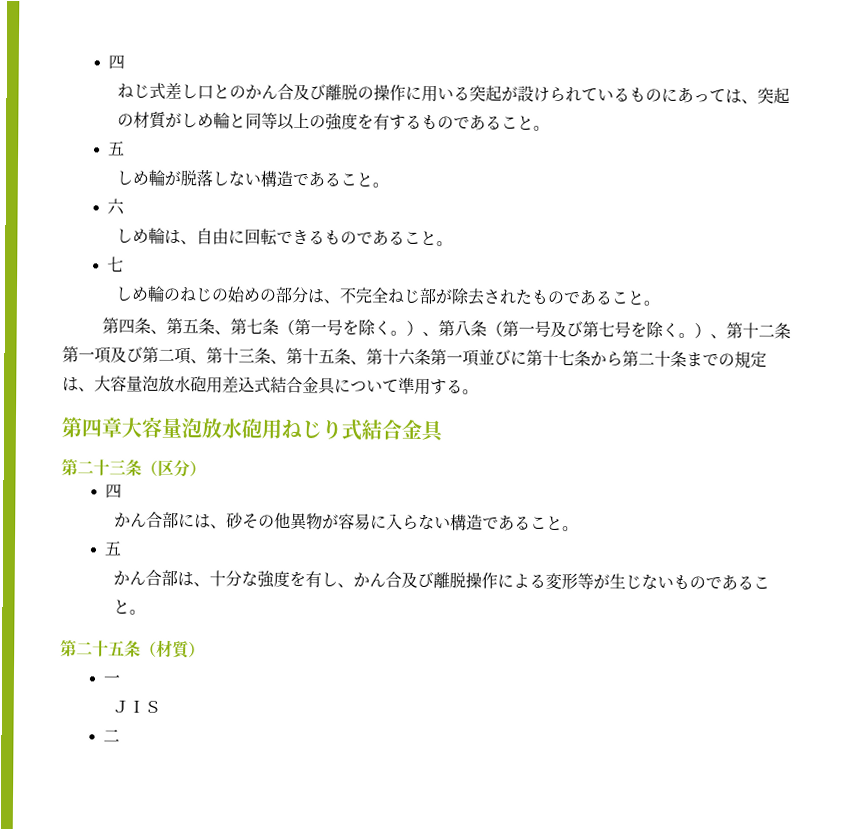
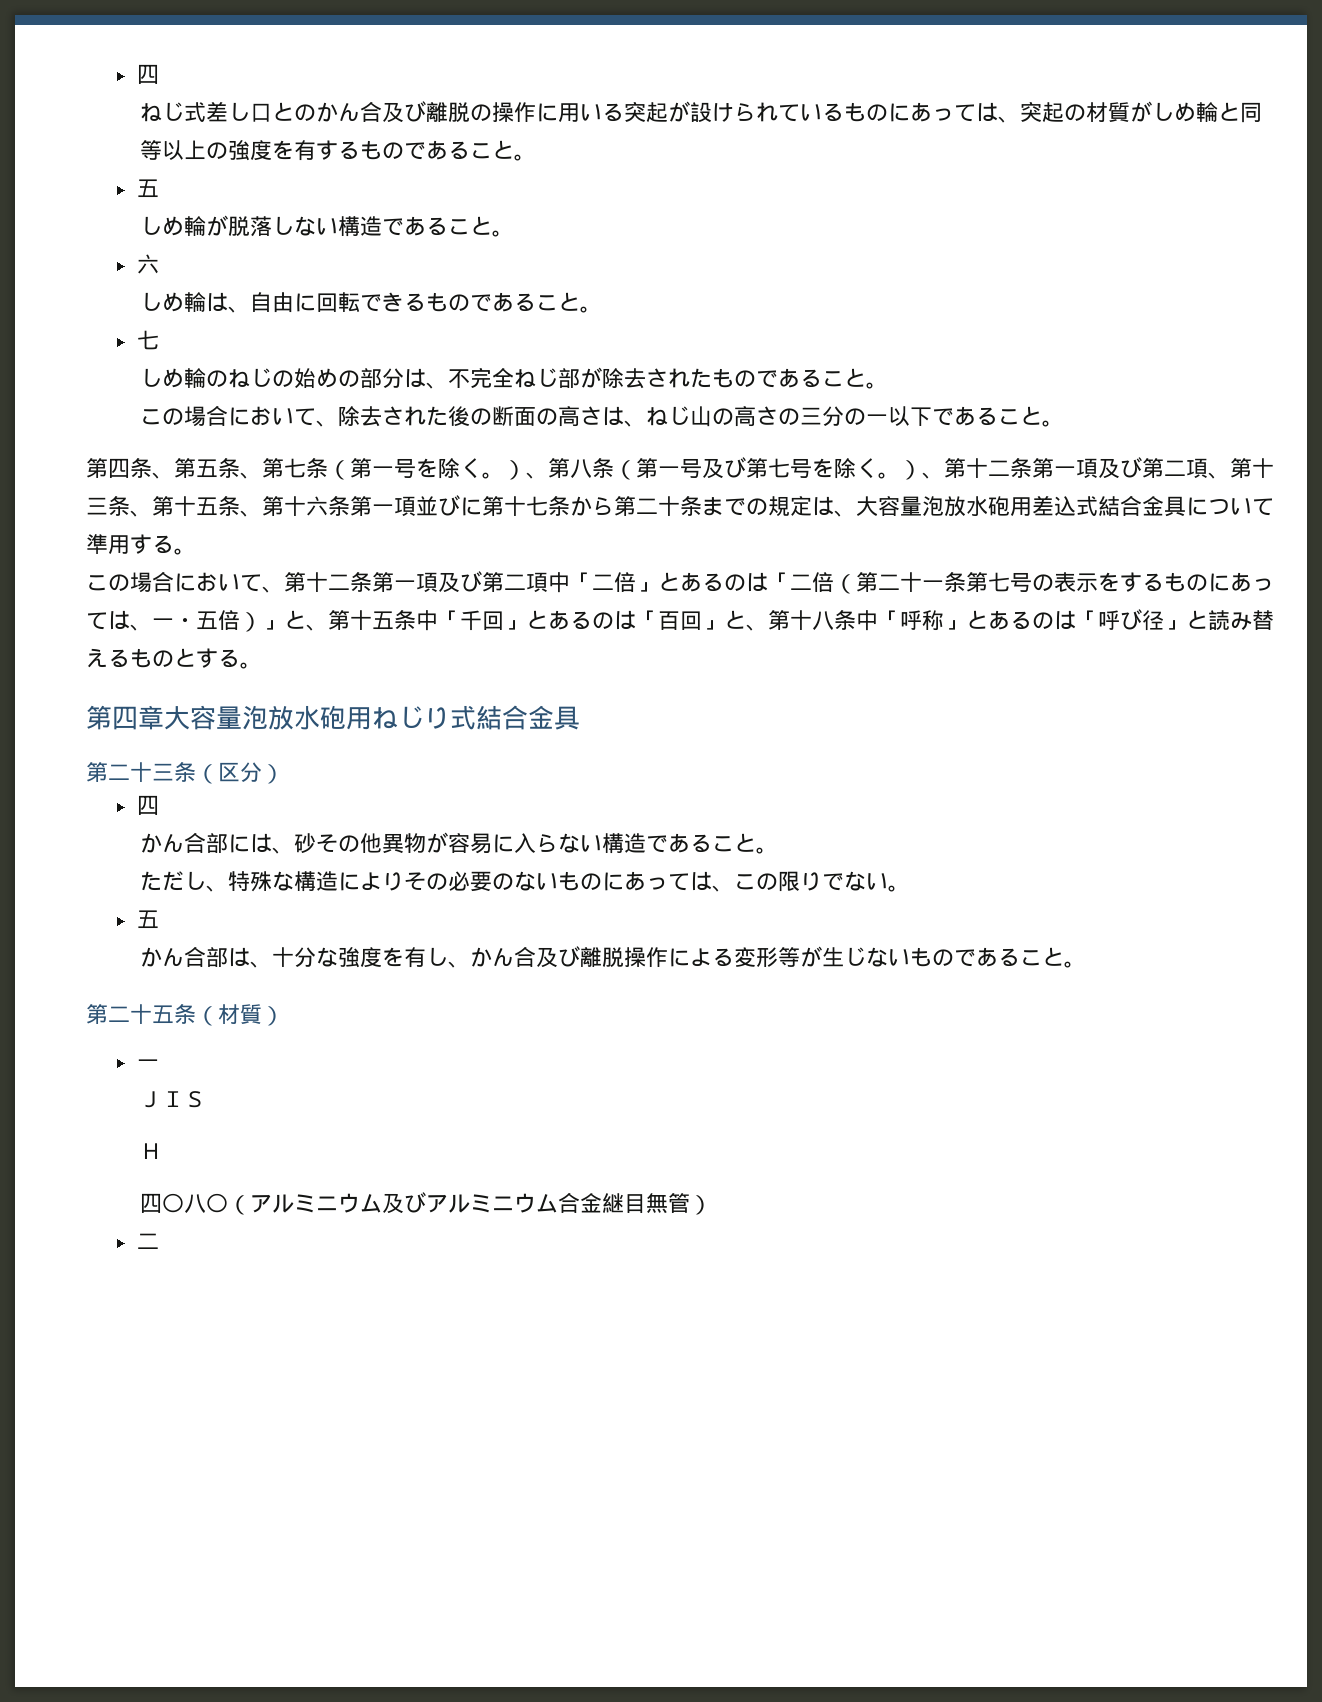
+ この場合において、除去された後の断面の高さは、ねじ山の高さの三分の一以下であること。
+ この場合において、第十二条第一項及び第二項中「二倍」とあるのは「二倍（第二十一条第七号の表示をするものにあっては、一・五倍）」と、第十五条中「千回」とあるのは「百回」と、第十八条中「呼称」とあるのは「呼び径」と読み替えるものとする。
+ ただし、特殊な構造によりその必要のないものにあっては、この限りでない。
+ Ｈ
+ 四〇八〇（アルミニウム及びアルミニウム合金継目無管）

